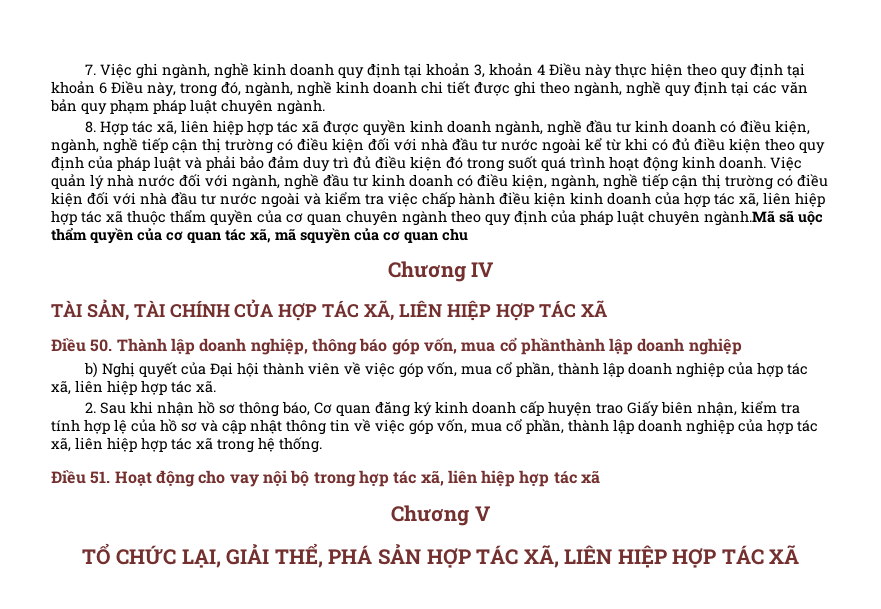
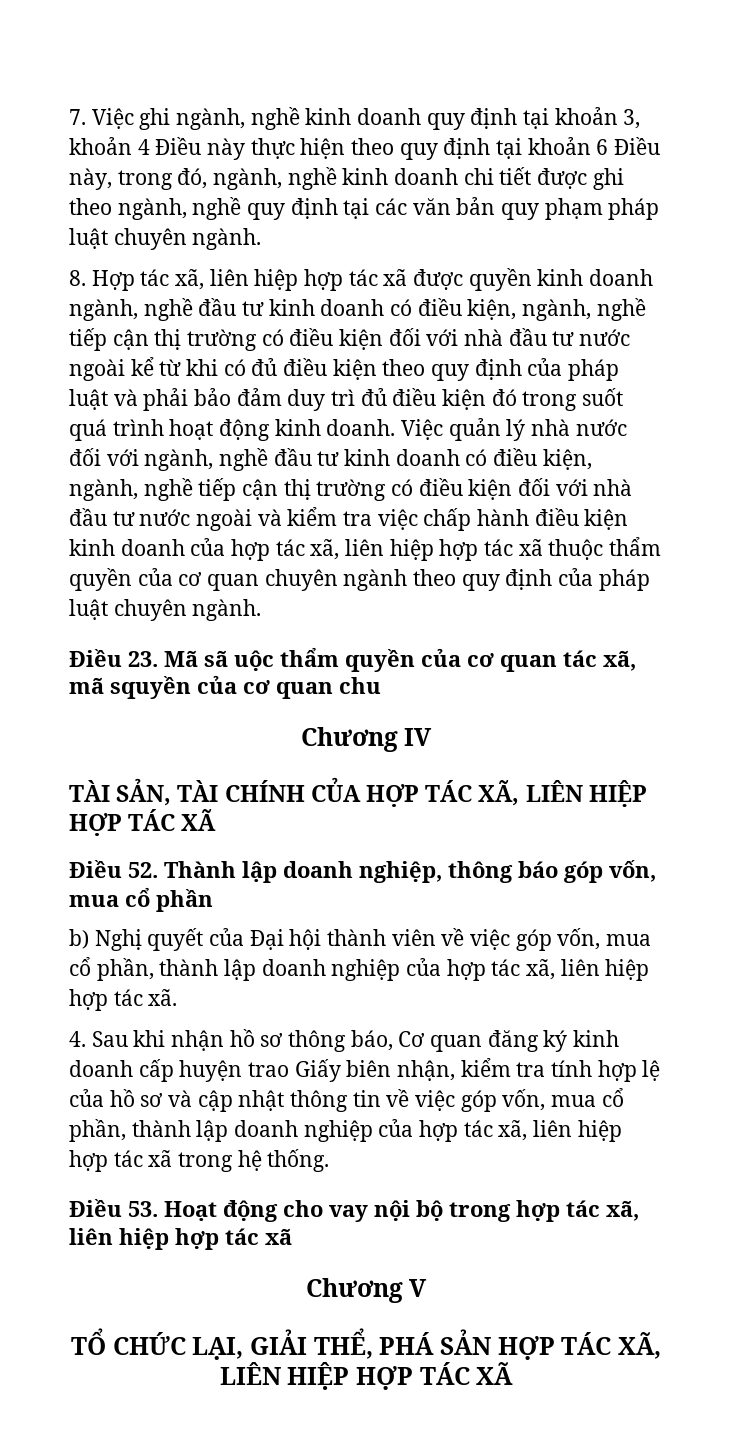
- Việc quản lý nhà nước đối với ngành, nghề đầu tư kinh doanh có điều kiện, ngành, nghề tiếp cận thị trường có điều kiện đối với nhà đầu tư nước ngoài và kiểm tra việc chấp hành điều kiện kinh doanh của hợp tác xã, liên hiệp hợp tác xã thuộc thẩm quyền của cơ quan chuyên ngành theo quy định của pháp luật chuyên ngành.Mã sã uộc thẩm quyền của cơ quan tác xã, mã squyền của cơ quan chu
+ Việc quản lý nhà nước đối với ngành, nghề đầu tư kinh doanh có điều kiện, ngành, nghề tiếp cận thị trường có điều kiện đối với nhà đầu tư nước ngoài và kiểm tra việc chấp hành điều kiện kinh doanh của hợp tác xã, liên hiệp hợp tác xã thuộc thẩm quyền của cơ quan chuyên ngành theo quy định của pháp luật chuyên ngành.
+ Điều 23. Mã sã uộc thẩm quyền của cơ quan tác xã, mã squyền của cơ quan chu
- Điều 50. Thành lập doanh nghiệp, thông báo góp vốn, mua cổ phầnthành lập doanh nghiệp
+ Điều 52. Thành lập doanh nghiệp, thông báo góp vốn, mua cổ phần
- 2. Sau khi nhận hồ sơ thông báo, Cơ quan đăng ký kinh doanh cấp huyện trao Giấy biên nhận, kiểm tra tính hợp lệ của hồ sơ và cập nhật thông tin về việc góp vốn, mua cổ phần, thành lập doanh nghiệp của hợp tác xã, liên hiệp hợp tác xã trong hệ thống.
+ 4. Sau khi nhận hồ sơ thông báo, Cơ quan đăng ký kinh doanh cấp huyện trao Giấy biên nhận, kiểm tra tính hợp lệ của hồ sơ và cập nhật thông tin về việc góp vốn, mua cổ phần, thành lập doanh nghiệp của hợp tác xã, liên hiệp hợp tác xã trong hệ thống.
- Điều 51. Hoạt động cho vay nội bộ trong hợp tác xã, liên hiệp hợp tác xã
+ Điều 53. Hoạt động cho vay nội bộ trong hợp tác xã, liên hiệp hợp tác xã

